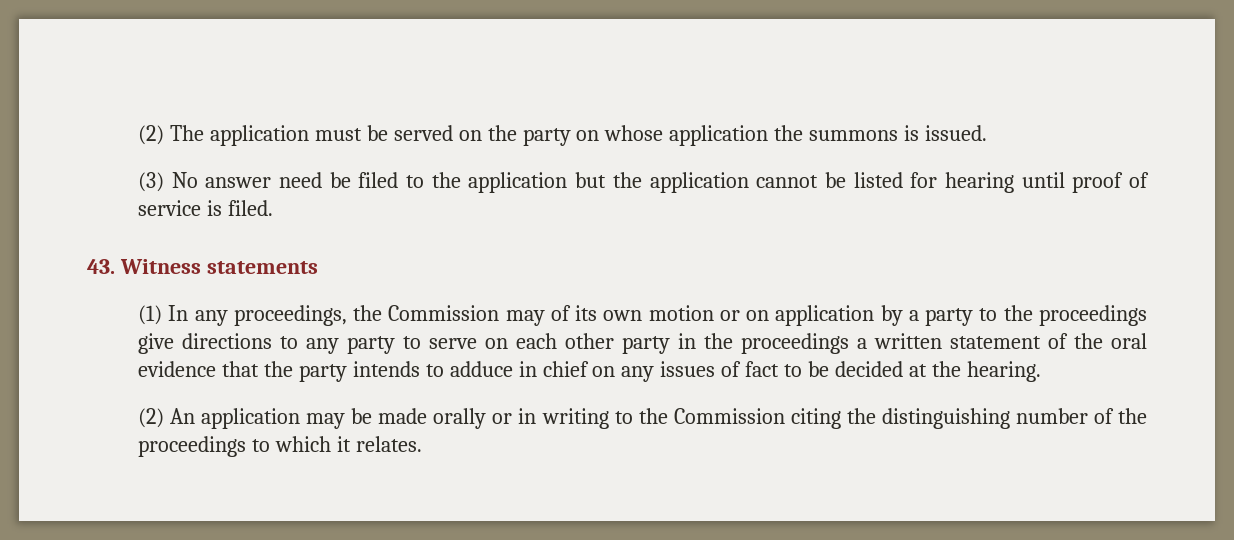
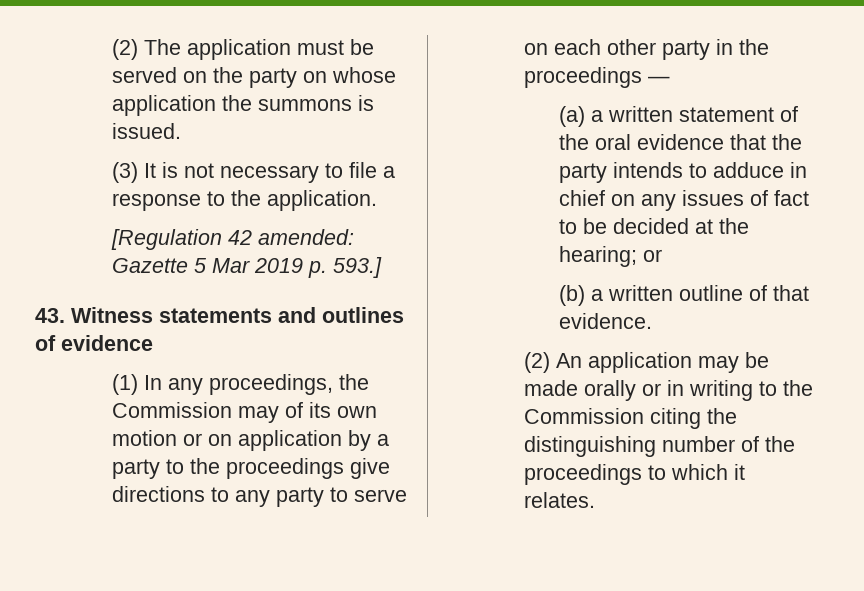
- (3) No answer need be filed to the application but the application cannot be listed for hearing until proof of service is filed.
+ (3) It is not necessary to file a response to the application.
+ [Regulation 42 amended: Gazette 5 Mar 2019 p. 593.]
- 43. Witness statements
+ 43. Witness statements and outlines of evidence
- (1) In any proceedings, the Commission may of its own motion or on application by a party to the proceedings give directions to any party to serve on each other party in the proceedings a written statement of the oral evidence that the party intends to adduce in chief on any issues of fact to be decided at the hearing.
+ (1) In any proceedings, the Commission may of its own motion or on application by a party to the proceedings give directions to any party to serve on each other party in the proceedings —
+ (a) a written statement of the oral evidence that the party intends to adduce in chief on any issues of fact to be decided at the hearing; or
+ (b) a written outline of that evidence.

